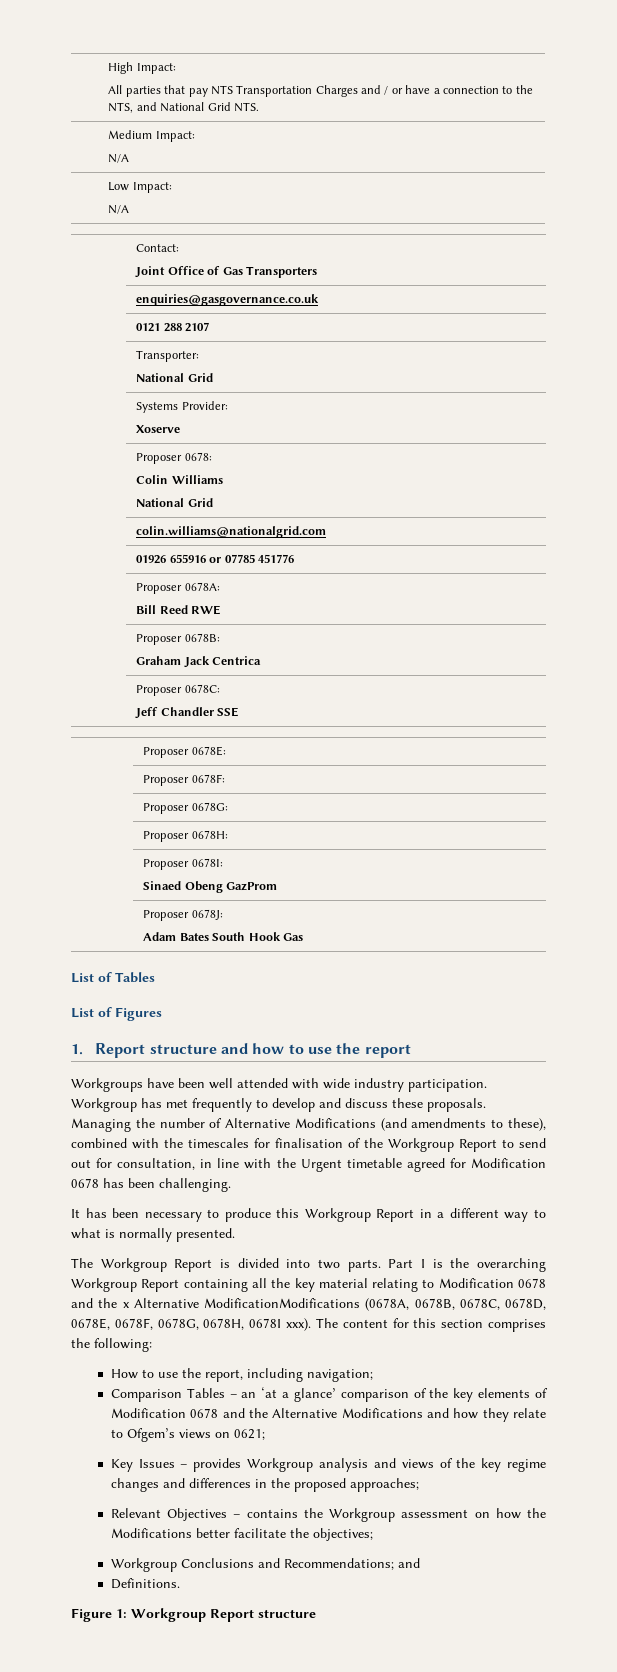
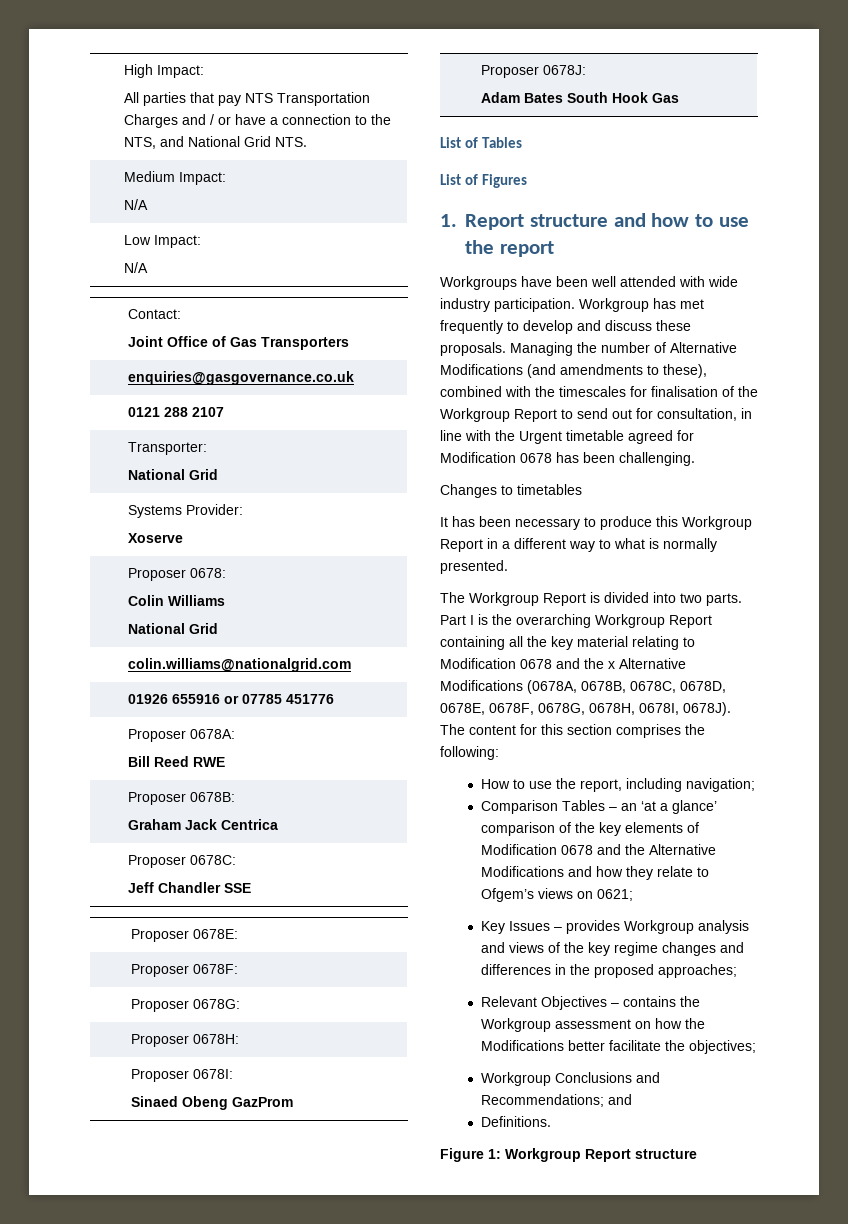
+ Changes to timetables
- Part I is the overarching Workgroup Report containing all the key material relating to Modification 0678 and the x Alternative ModificationModifications (0678A, 0678B, 0678C, 0678D, 0678E, 0678F, 0678G, 0678H, 0678I xxx).
+ Part I is the overarching Workgroup Report containing all the key material relating to Modification 0678 and the x Alternative Modifications (0678A, 0678B, 0678C, 0678D, 0678E, 0678F, 0678G, 0678H, 0678I, 0678J).

